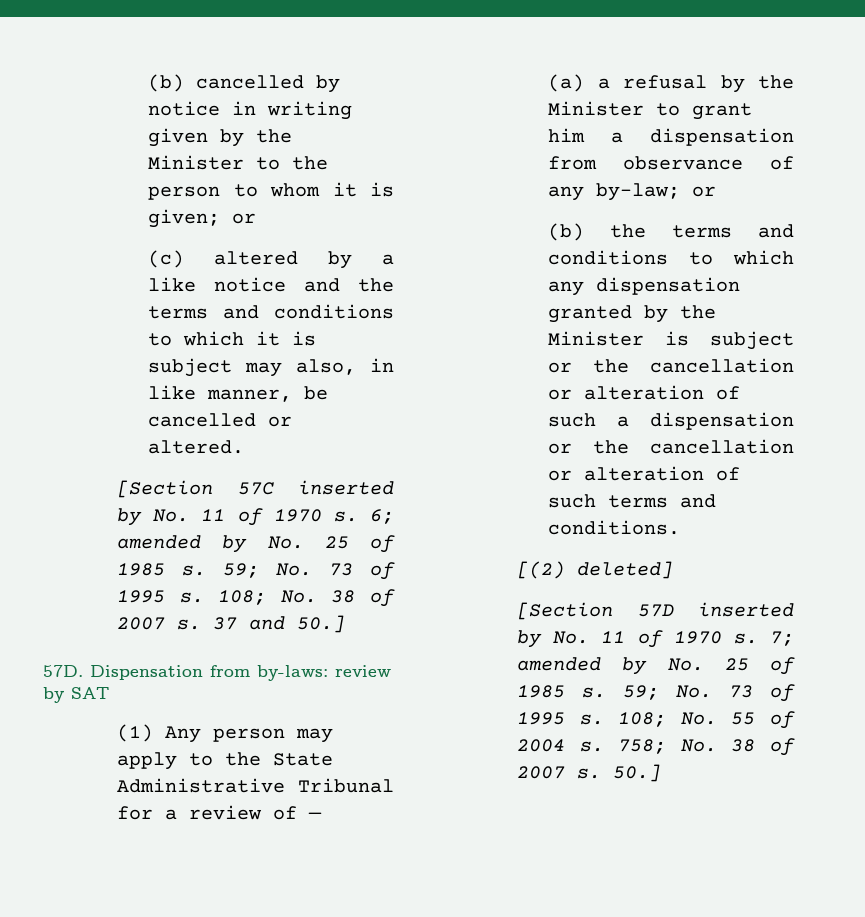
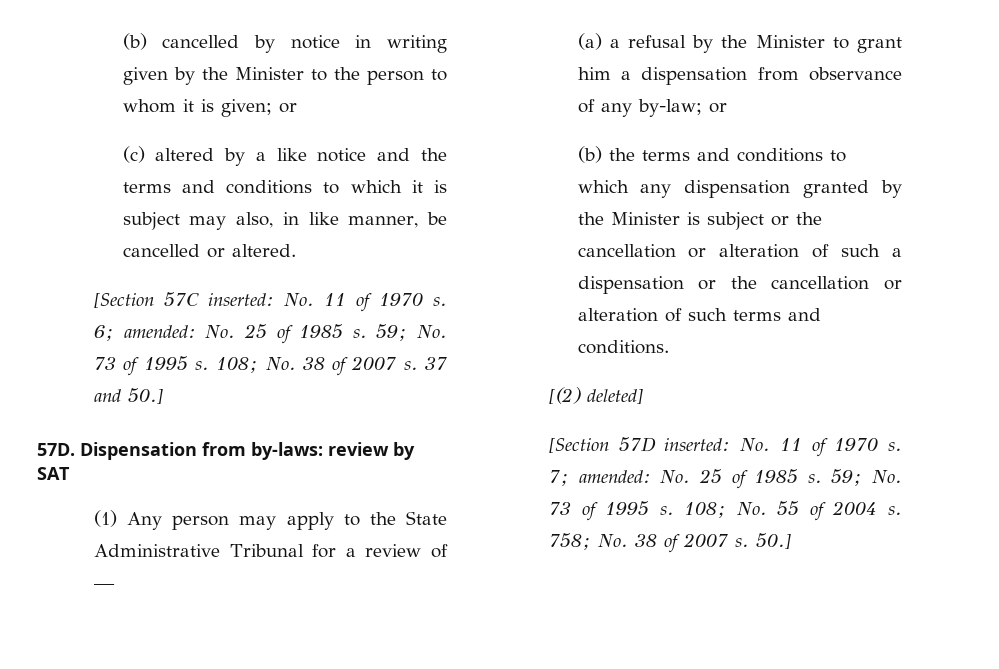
- [Section 57C inserted by No. 11 of 1970 s.
+ [Section 57C inserted: No. 11 of 1970 s.
- 6; amended by No. 25 of 1985 s.
+ 6; amended: No. 25 of 1985 s.
- [Section 57D inserted by No. 11 of 1970 s.
+ [Section 57D inserted: No. 11 of 1970 s.
- 7; amended by No. 25 of 1985 s.
+ 7; amended: No. 25 of 1985 s.

